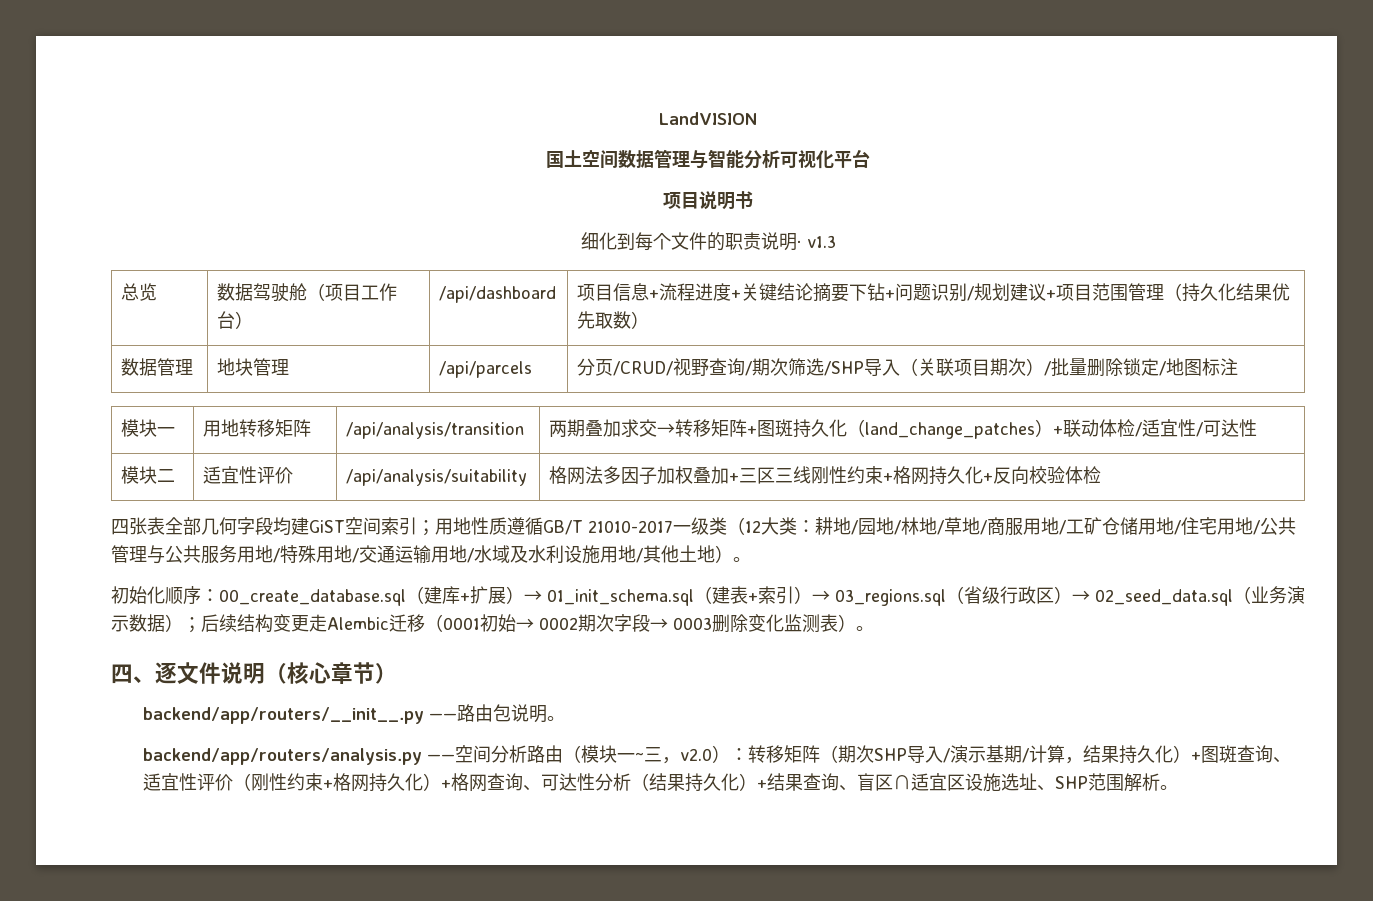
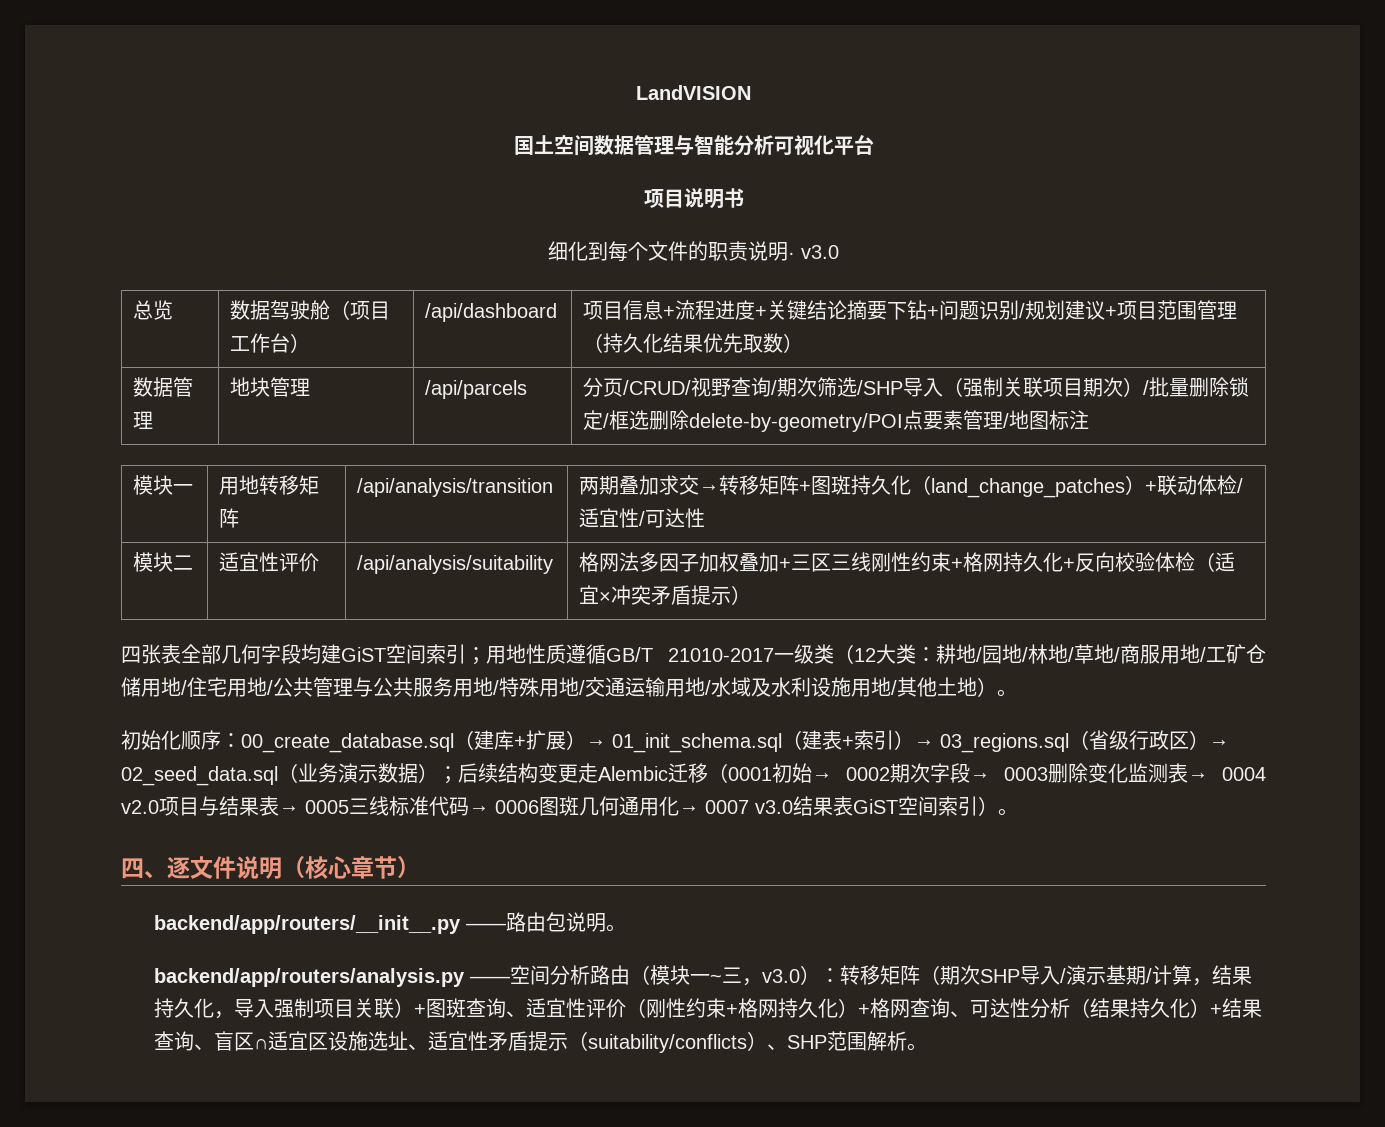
- 细化到每个文件的职责说明· v1.3
+ 细化到每个文件的职责说明· v3.0
- 数据管理 | 地块管理 | /api/parcels | 分页/CRUD/视野查询/期次筛选/SHP导入（关联项目期次）/批量删除锁定/地图标注
+ 数据管理 | 地块管理 | /api/parcels | 分页/CRUD/视野查询/期次筛选/SHP导入（强制关联项目期次）/批量删除锁定/框选删除delete-by-geometry/POI点要素管理/地图标注
- 模块二 | 适宜性评价 | /api/analysis/suitability | 格网法多因子加权叠加+三区三线刚性约束+格网持久化+反向校验体检
+ 模块二 | 适宜性评价 | /api/analysis/suitability | 格网法多因子加权叠加+三区三线刚性约束+格网持久化+反向校验体检（适宜×冲突矛盾提示）
- 初始化顺序：00_create_database.sql（建库+扩展）→ 01_init_schema.sql（建表+索引）→ 03_regions.sql（省级行政区）→ 02_seed_data.sql（业务演示数据）；后续结构变更走Alembic迁移（0001初始→ 0002期次字段→ 0003删除变化监测表）。
+ 初始化顺序：00_create_database.sql（建库+扩展）→ 01_init_schema.sql（建表+索引）→ 03_regions.sql（省级行政区）→ 02_seed_data.sql（业务演示数据）；后续结构变更走Alembic迁移（0001初始→ 0002期次字段→ 0003删除变化监测表→ 0004 v2.0项目与结果表→ 0005三线标准代码→ 0006图斑几何通用化→ 0007 v3.0结果表GiST空间索引）。
- backend/app/routers/analysis.py ——空间分析路由（模块一~三，v2.0）：转移矩阵（期次SHP导入/演示基期/计算，结果持久化）+图斑查询、适宜性评价（刚性约束+格网持久化）+格网查询、可达性分析（结果持久化）+结果查询、盲区∩适宜区设施选址、SHP范围解析。
+ backend/app/routers/analysis.py ——空间分析路由（模块一~三，v3.0）：转移矩阵（期次SHP导入/演示基期/计算，结果持久化，导入强制项目关联）+图斑查询、适宜性评价（刚性约束+格网持久化）+格网查询、可达性分析（结果持久化）+结果查询、盲区∩适宜区设施选址、适宜性矛盾提示（suitability/conflicts）、SHP范围解析。

